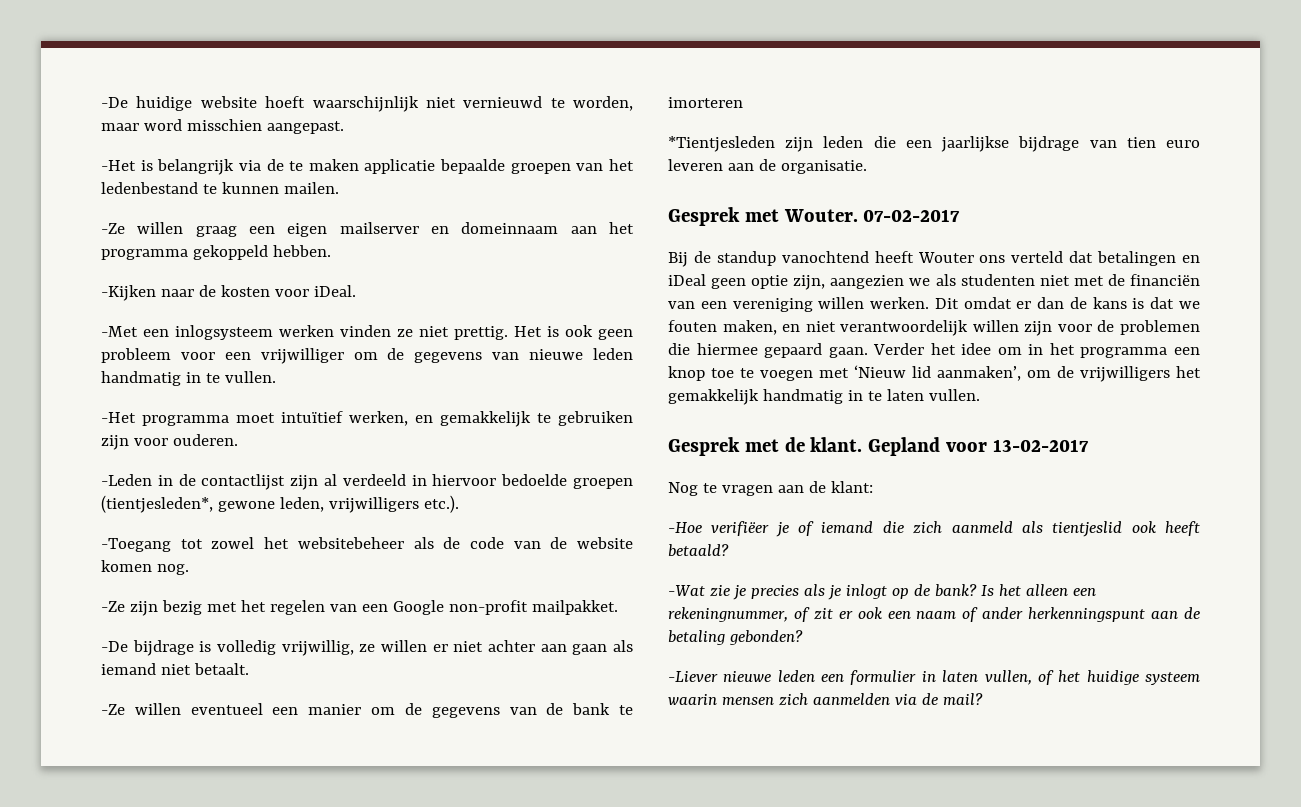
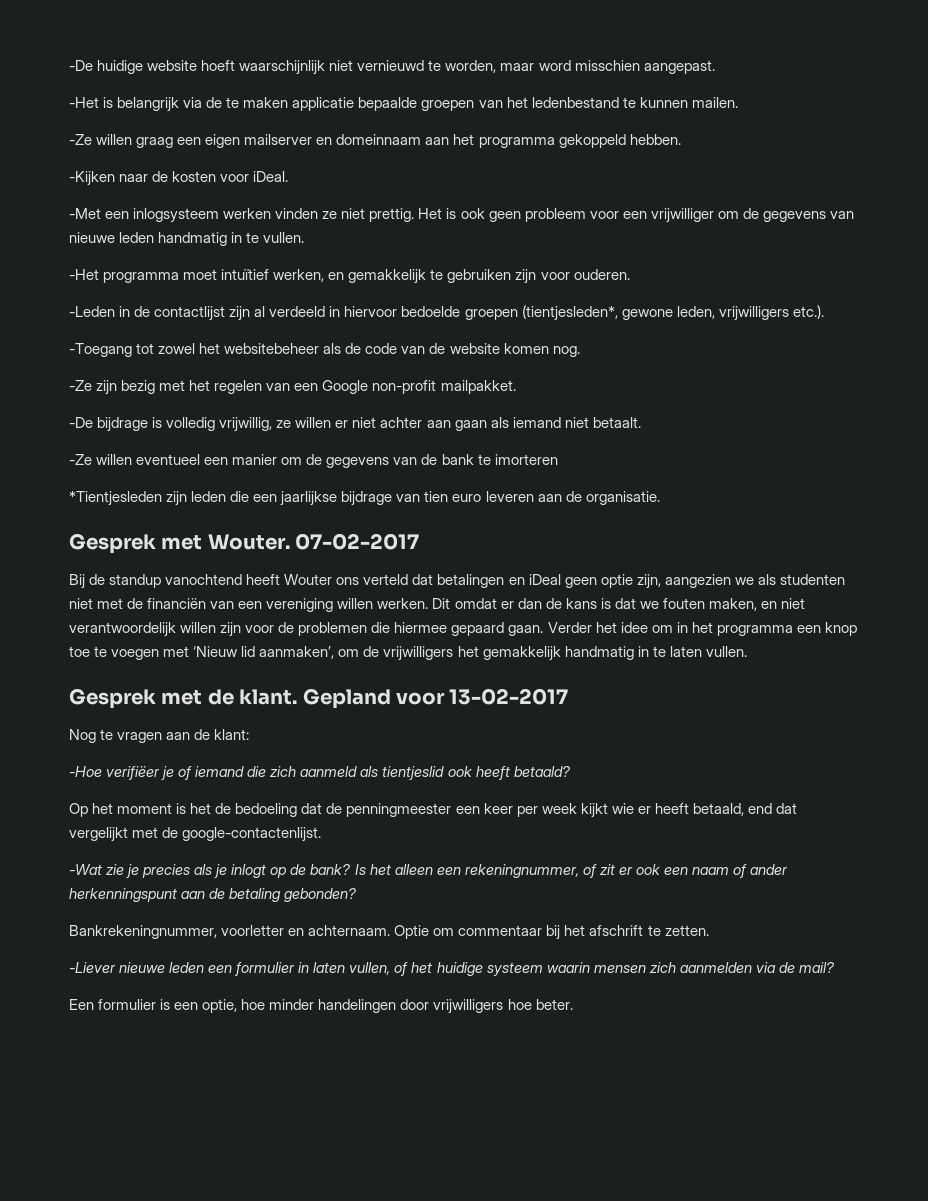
+ Op het moment is het de bedoeling dat de penningmeester een keer per week kijkt wie er heeft betaald, end dat vergelijkt met de google-contactenlijst.
+ Bankrekeningnummer, voorletter en achternaam. Optie om commentaar bij het afschrift te zetten.
+ Een formulier is een optie, hoe minder handelingen door vrijwilligers hoe beter.

